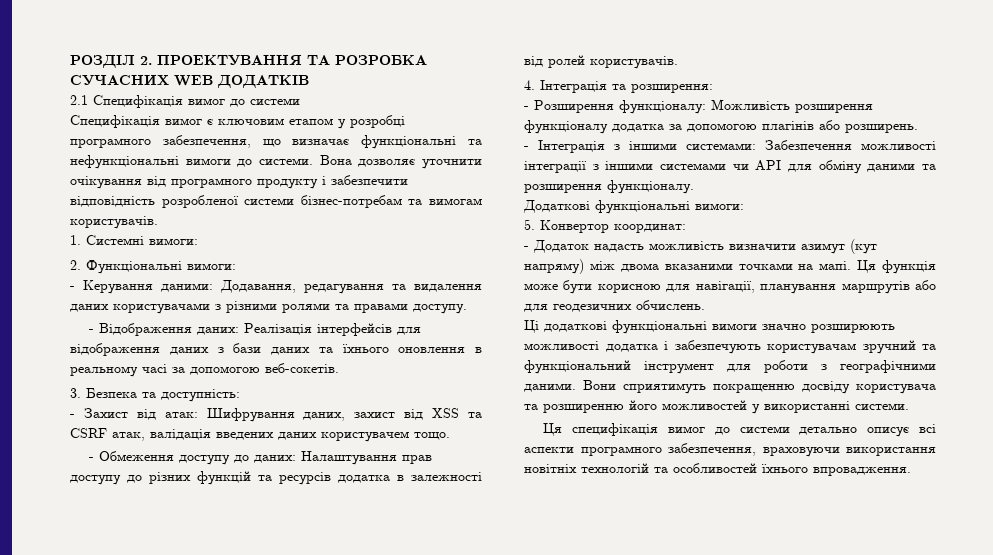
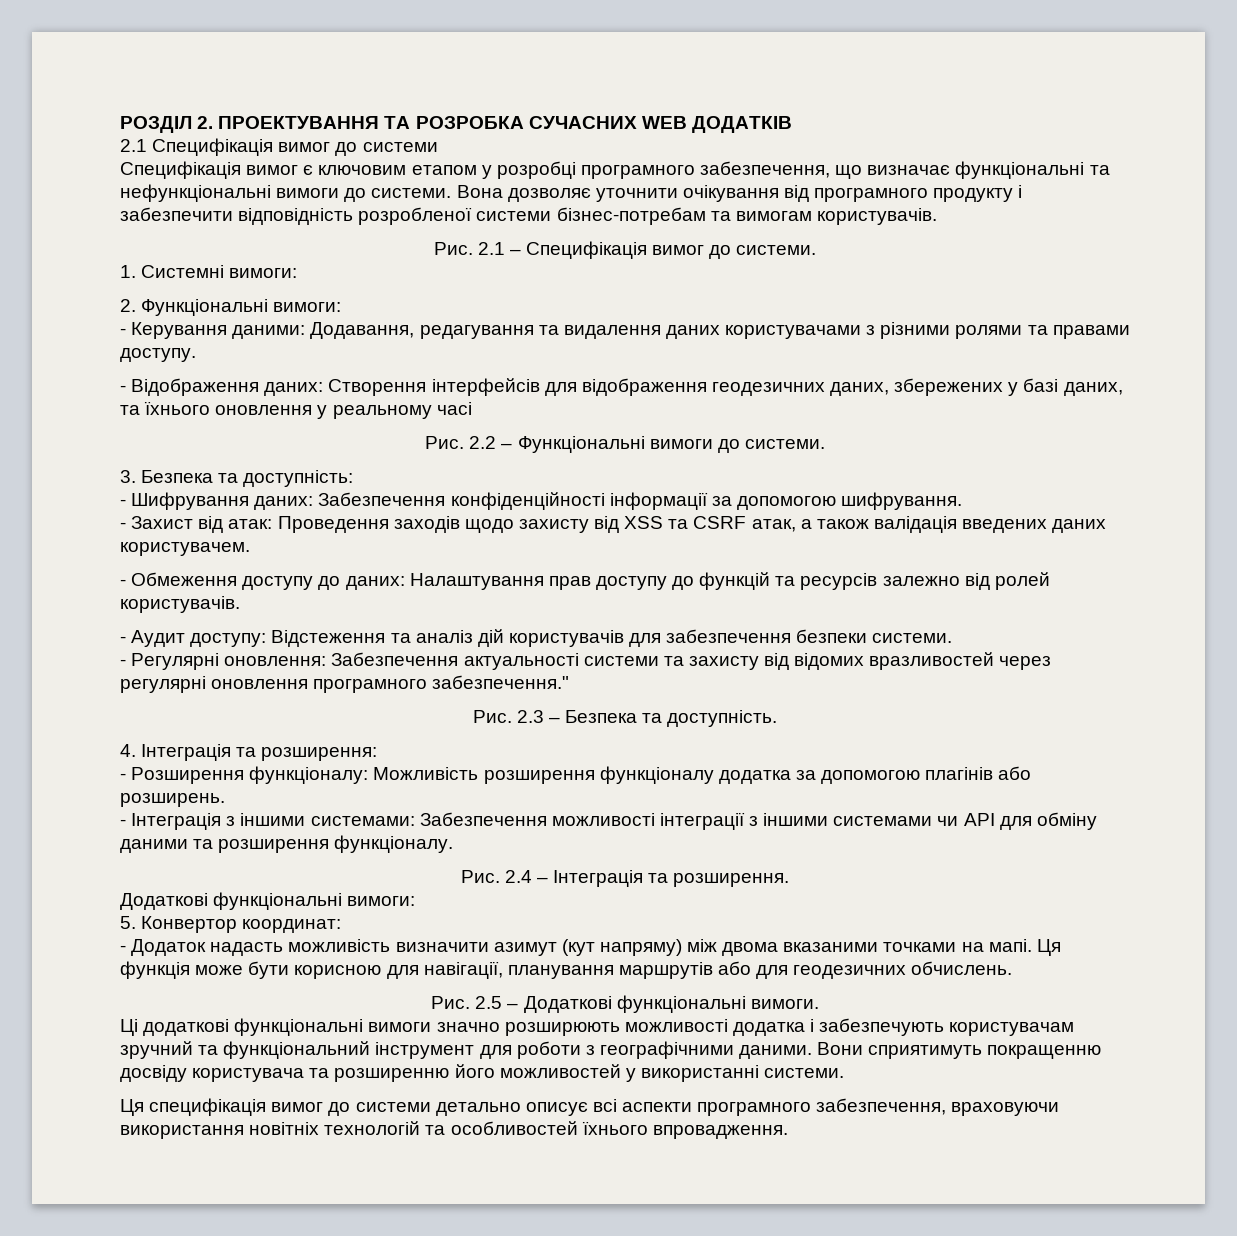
+ Рис. 2.1 – Специфікація вимог до системи.
- - Відображення даних: Реалізація інтерфейсів для відображення даних з бази даних та їхнього оновлення в реальному часі за допомогою веб-сокетів.
+ - Відображення даних: Створення інтерфейсів для відображення геодезичних даних, збережених у базі даних, та їхнього оновлення у реальному часі
+ Рис. 2.2 – Функціональні вимоги до системи.
  3. Безпека та доступність:
+ - Шифрування даних: Забезпечення конфіденційності інформації за допомогою шифрування.
- - Захист від атак: Шифрування даних, захист від XSS та CSRF атак, валідація введених даних користувачем тощо.
+ - Захист від атак: Проведення заходів щодо захисту від XSS та CSRF атак, а також валідація введених даних користувачем.
- - Обмеження доступу до даних: Налаштування прав доступу до різних функцій та ресурсів додатка в залежності від ролей користувачів.
+ - Обмеження доступу до даних: Налаштування прав доступу до функцій та ресурсів залежно від ролей користувачів.
+ - Аудит доступу: Відстеження та аналіз дій користувачів для забезпечення безпеки системи.
+ - Регулярні оновлення: Забезпечення актуальності системи та захисту від відомих вразливостей через регулярні оновлення програмного забезпечення."
+ Рис. 2.3 – Безпека та доступність.
+ Рис. 2.4 – Інтеграція та розширення.
+ Рис. 2.5 – Додаткові функціональні вимоги.

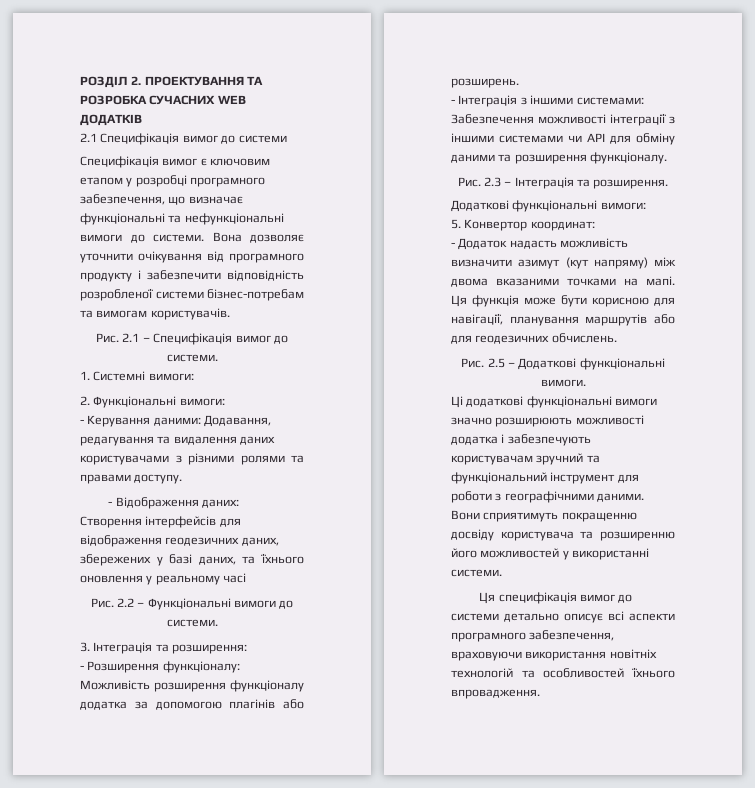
- 3. Безпека та доступність:
- - Шифрування даних: Забезпечення конфіденційності інформації за допомогою шифрування.
- - Захист від атак: Проведення заходів щодо захисту від XSS та CSRF атак, а також валідація введених даних користувачем.
- - Обмеження доступу до даних: Налаштування прав доступу до функцій та ресурсів залежно від ролей користувачів.
- - Аудит доступу: Відстеження та аналіз дій користувачів для забезпечення безпеки системи.
- - Регулярні оновлення: Забезпечення актуальності системи та захисту від відомих вразливостей через регулярні оновлення програмного забезпечення."
- Рис. 2.3 – Безпека та доступність.
- 4. Інтеграція та розширення:
+ 3. Інтеграція та розширення:
- Рис. 2.4 – Інтеграція та розширення.
+ Рис. 2.3 – Інтеграція та розширення.

